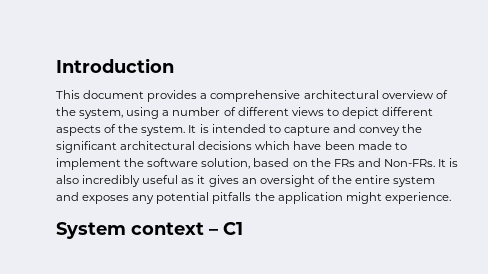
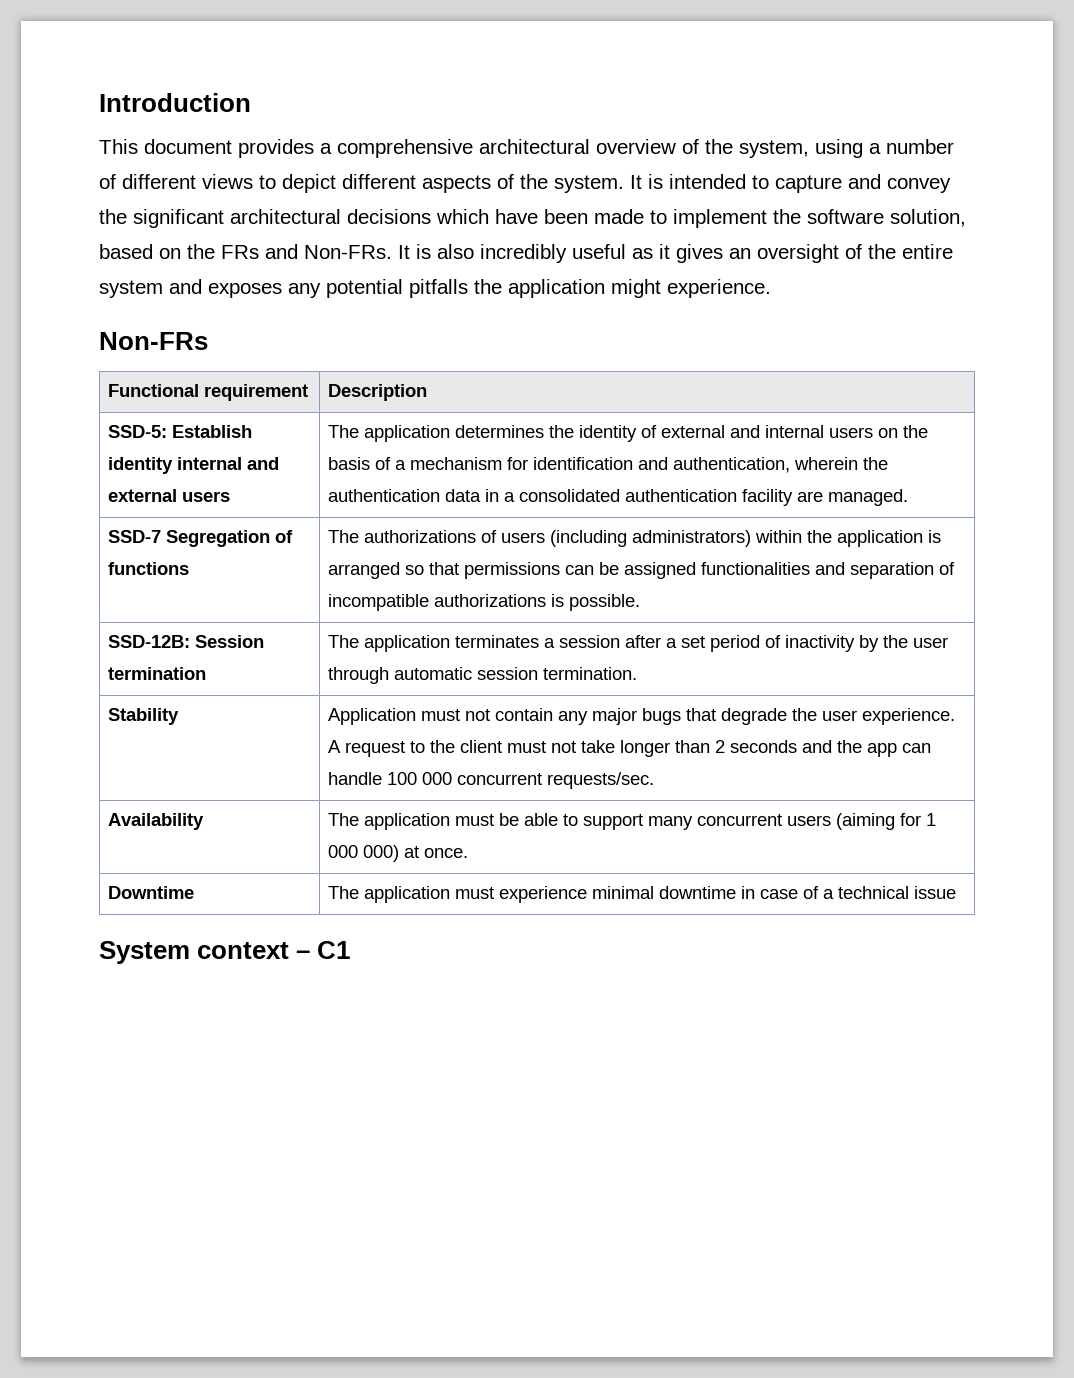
+ Non-FRs
+ Functional requirement | Description
+ SSD-5: Establish identity internal and external users | The application determines the identity of external and internal users on the basis of a mechanism for identification and authentication, wherein the authentication data in a consolidated authentication facility are managed.
+ SSD-7 Segregation of functions | The authorizations of users (including administrators) within the application is arranged so that permissions can be assigned functionalities and separation of incompatible authorizations is possible.
+ SSD-12B: Session termination | The application terminates a session after a set period of inactivity by the user through automatic session termination.
+ Stability | Application must not contain any major bugs that degrade the user experience. A request to the client must not take longer than 2 seconds and the app can handle 100 000 concurrent requests/sec.
+ Availability | The application must be able to support many concurrent users (aiming for 1 000 000) at once.
+ Downtime | The application must experience minimal downtime in case of a technical issue

